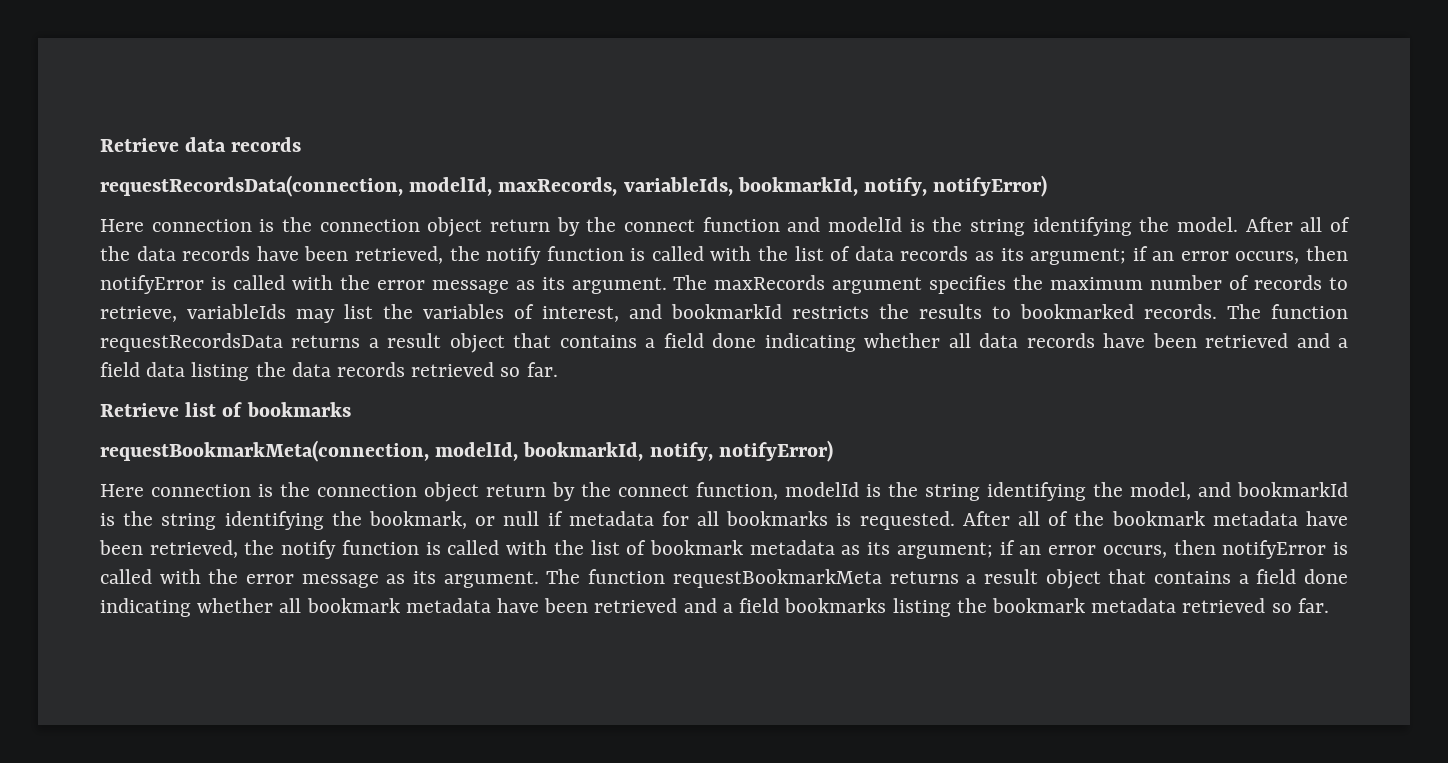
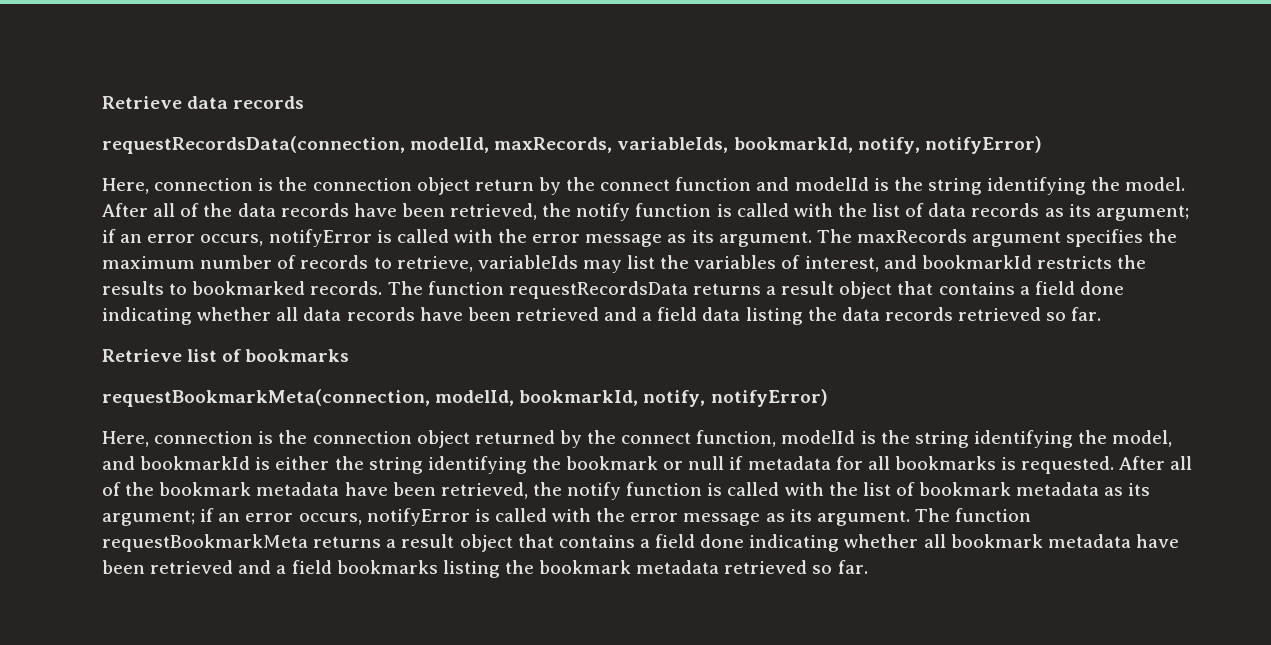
- Here connection is the connection object return by the connect function and modelId is the string identifying the model.
+ Here, connection is the connection object return by the connect function and modelId is the string identifying the model.
- After all of the data records have been retrieved, the notify function is called with the list of data records as its argument; if an error occurs, then notifyError is called with the error message as its argument.
+ After all of the data records have been retrieved, the notify function is called with the list of data records as its argument; if an error occurs, notifyError is called with the error message as its argument.
- Here connection is the connection object return by the connect function, modelId is the string identifying the model, and bookmarkId is the string identifying the bookmark, or null if metadata for all bookmarks is requested.
+ Here, connection is the connection object returned by the connect function, modelId is the string identifying the model, and bookmarkId is either the string identifying the bookmark or null if metadata for all bookmarks is requested.
- After all of the bookmark metadata have been retrieved, the notify function is called with the list of bookmark metadata as its argument; if an error occurs, then notifyError is called with the error message as its argument.
+ After all of the bookmark metadata have been retrieved, the notify function is called with the list of bookmark metadata as its argument; if an error occurs, notifyError is called with the error message as its argument.

